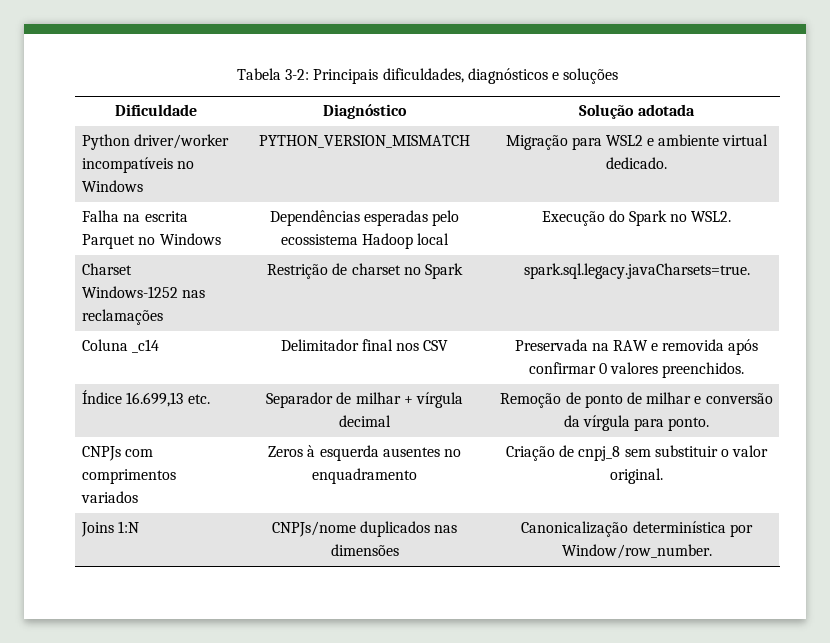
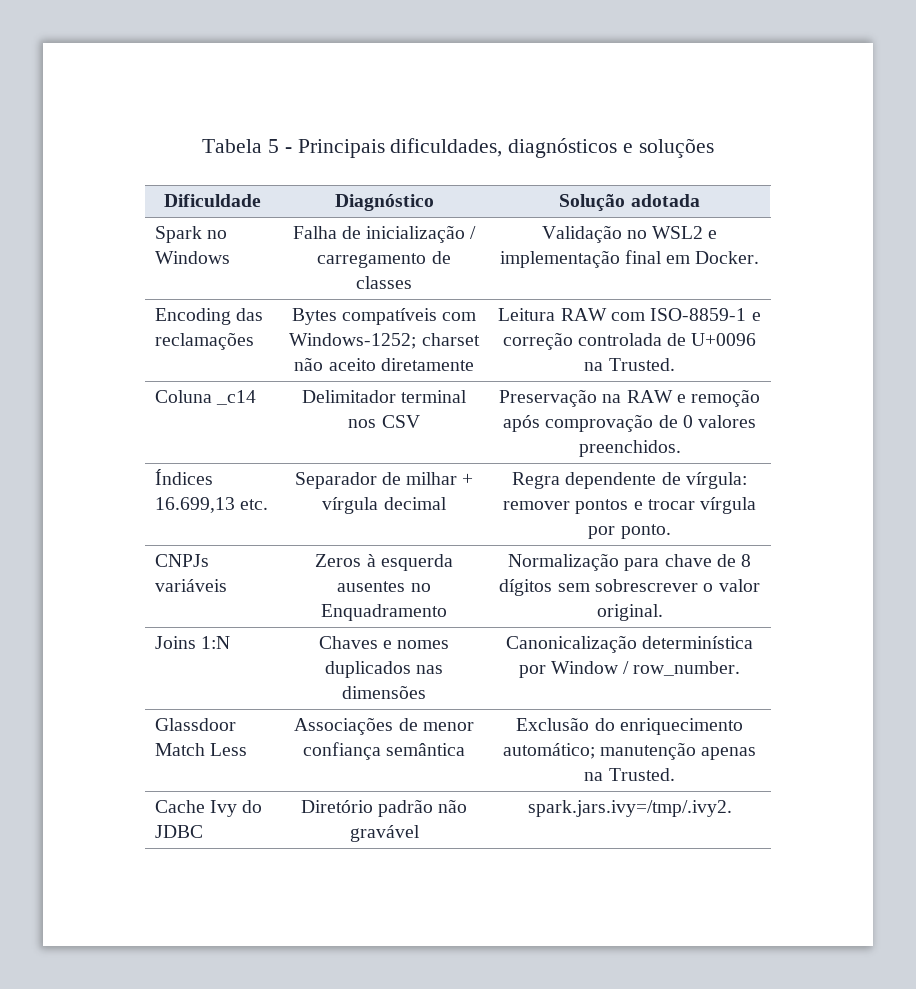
- Tabela 3-2: Principais dificuldades, diagnósticos e soluções
+ Tabela 5 - Principais dificuldades, diagnósticos e soluções
- Python driver/worker incompatíveis no Windows | PYTHON_VERSION_MISMATCH | Migração para WSL2 e ambiente virtual dedicado.
- Falha na escrita Parquet no Windows | Dependências esperadas pelo ecossistema Hadoop local | Execução do Spark no WSL2.
- Charset Windows-1252 nas reclamações | Restrição de charset no Spark | spark.sql.legacy.javaCharsets=true.
+ Spark no Windows | Falha de inicialização / carregamento de classes | Validação no WSL2 e implementação final em Docker.
+ Encoding das reclamações | Bytes compatíveis com Windows-1252; charset não aceito diretamente | Leitura RAW com ISO-8859-1 e correção controlada de U+0096 na Trusted.
- Coluna _c14 | Delimitador final nos CSV | Preservada na RAW e removida após confirmar 0 valores preenchidos.
+ Coluna _c14 | Delimitador terminal nos CSV | Preservação na RAW e remoção após comprovação de 0 valores preenchidos.
- Índice 16.699,13 etc. | Separador de milhar + vírgula decimal | Remoção de ponto de milhar e conversão da vírgula para ponto.
+ Índices 16.699,13 etc. | Separador de milhar + vírgula decimal | Regra dependente de vírgula: remover pontos e trocar vírgula por ponto.
- CNPJs com comprimentos variados | Zeros à esquerda ausentes no enquadramento | Criação de cnpj_8 sem substituir o valor original.
+ CNPJs variáveis | Zeros à esquerda ausentes no Enquadramento | Normalização para chave de 8 dígitos sem sobrescrever o valor original.
- Joins 1:N | CNPJs/nome duplicados nas dimensões | Canonicalização determinística por Window/row_number.
+ Joins 1:N | Chaves e nomes duplicados nas dimensões | Canonicalização determinística por Window / row_number.
+ Glassdoor Match Less | Associações de menor confiança semântica | Exclusão do enriquecimento automático; manutenção apenas na Trusted.
+ Cache Ivy do JDBC | Diretório padrão não gravável | spark.jars.ivy=/tmp/.ivy2.

